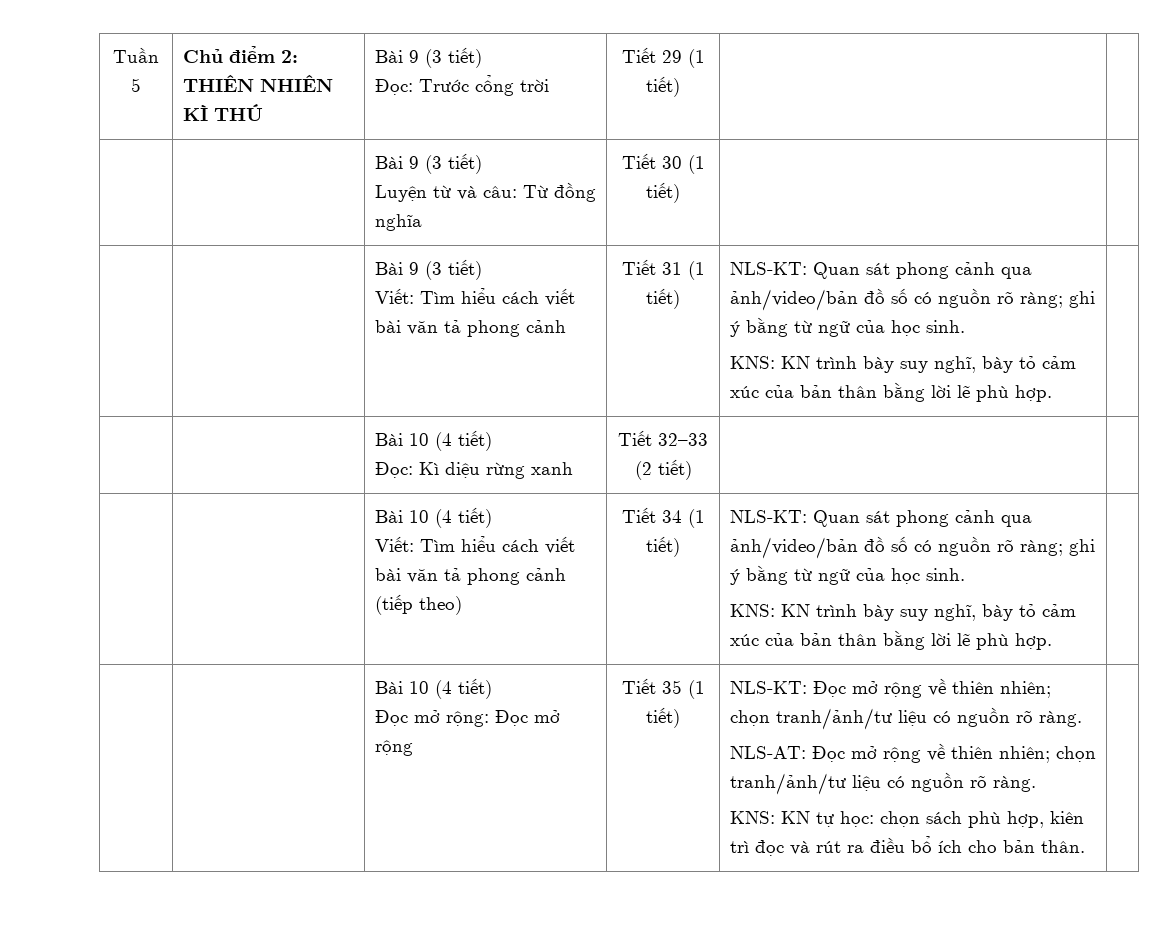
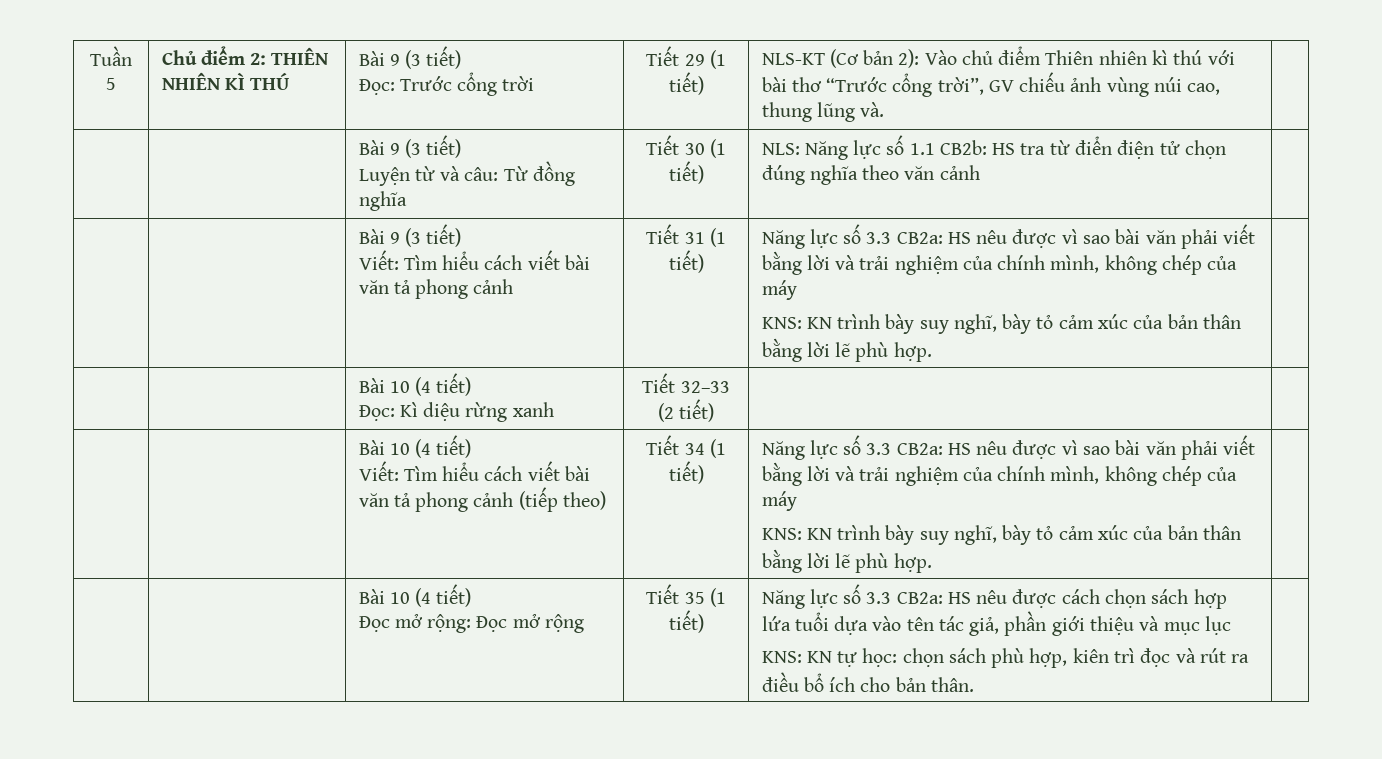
- Tiết 29 (1 tiết) | |
+ Tiết 29 (1 tiết) | NLS-KT (Cơ bản 2): Vào chủ điểm Thiên nhiên kì thú với bài thơ “Trước cổng trời”, GV chiếu ảnh vùng núi cao, thung lũng và. |
  | | Bài 9 (3 tiết)
- Luyện từ và câu: Từ đồng nghĩa | Tiết 30 (1 tiết) | |
+ Luyện từ và câu: Từ đồng nghĩa | Tiết 30 (1 tiết) | NLS: Năng lực số 1.1 CB2b: HS tra từ điển điện tử chọn đúng nghĩa theo văn cảnh |
- Tiết 31 (1 tiết) | NLS-KT: Quan sát phong cảnh qua ảnh/video/bản đồ số có nguồn rõ ràng; ghi ý bằng từ ngữ của học sinh.
+ Tiết 31 (1 tiết) | Năng lực số 3.3 CB2a: HS nêu được vì sao bài văn phải viết bằng lời và trải nghiệm của chính mình, không chép của máy
- Tiết 34 (1 tiết) | NLS-KT: Quan sát phong cảnh qua ảnh/video/bản đồ số có nguồn rõ ràng; ghi ý bằng từ ngữ của học sinh.
+ Tiết 34 (1 tiết) | Năng lực số 3.3 CB2a: HS nêu được vì sao bài văn phải viết bằng lời và trải nghiệm của chính mình, không chép của máy
- NLS-KT: Đọc mở rộng về thiên nhiên; chọn tranh/ảnh/tư liệu có nguồn rõ ràng.
- NLS-AT: Đọc mở rộng về thiên nhiên; chọn tranh/ảnh/tư liệu có nguồn rõ ràng.
+ Năng lực số 3.3 CB2a: HS nêu được cách chọn sách hợp lứa tuổi dựa vào tên tác giả, phần giới thiệu và mục lục

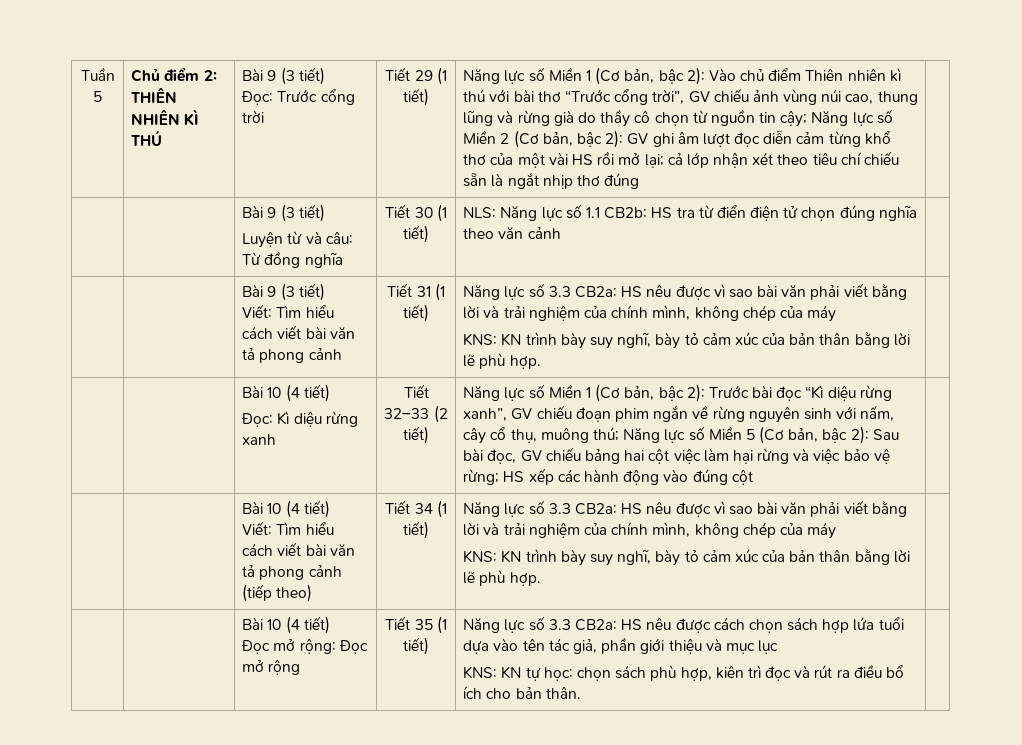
- NLS-KT (Cơ bản 2): Vào chủ điểm Thiên nhiên kì thú với bài thơ “Trước cổng trời”, GV chiếu ảnh vùng núi cao, thung lũng và.
+ Năng lực số Miền 1 (Cơ bản, bậc 2): Vào chủ điểm Thiên nhiên kì thú với bài thơ “Trước cổng trời”, GV chiếu ảnh vùng núi cao, thung lũng và rừng già do thầy cô chọn từ nguồn tin cậy; Năng lực số Miền 2 (Cơ bản, bậc 2): GV ghi âm lượt đọc diễn cảm từng khổ thơ của một vài HS rồi mở lại; cả lớp nhận xét theo tiêu chí chiếu sẵn là ngắt nhịp thơ đúng
+ Năng lực số Miền 1 (Cơ bản, bậc 2): Trước bài đọc “Kì diệu rừng xanh”, GV chiếu đoạn phim ngắn về rừng nguyên sinh với nấm, cây cổ thụ, muông thú; Năng lực số Miền 5 (Cơ bản, bậc 2): Sau bài đọc, GV chiếu bảng hai cột việc làm hại rừng và việc bảo vệ rừng; HS xếp các hành động vào đúng cột

